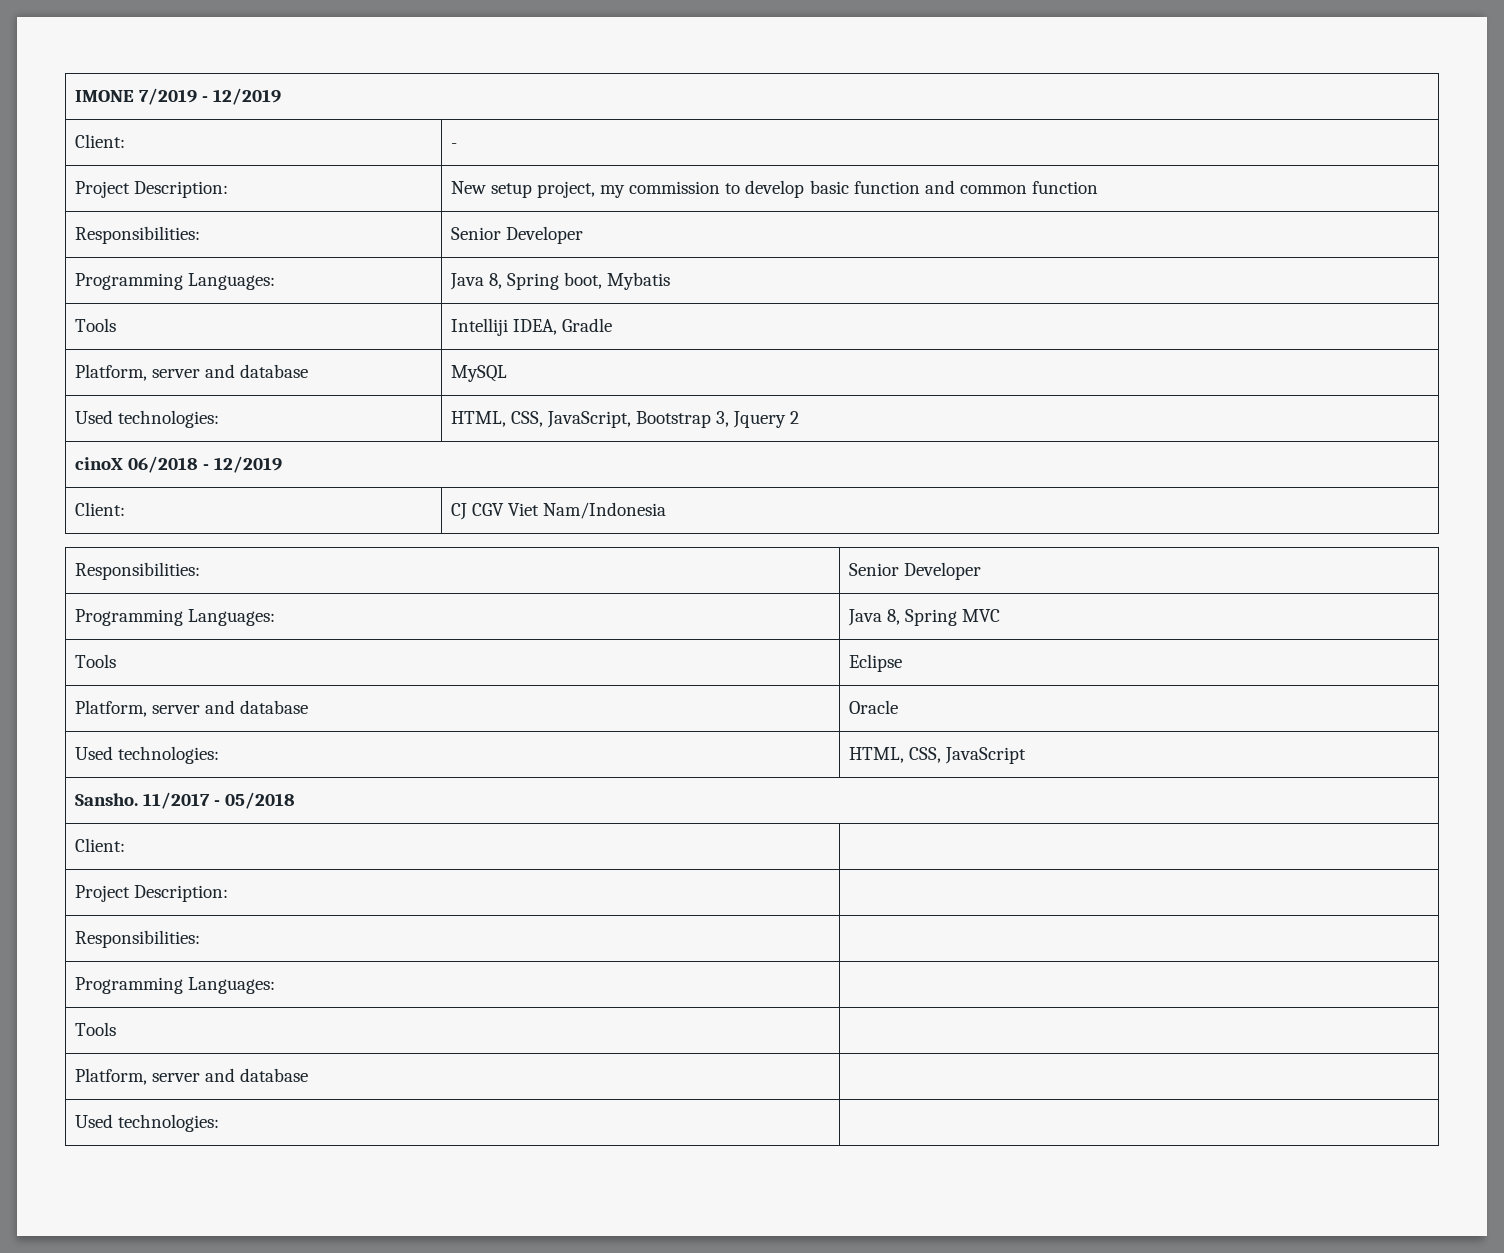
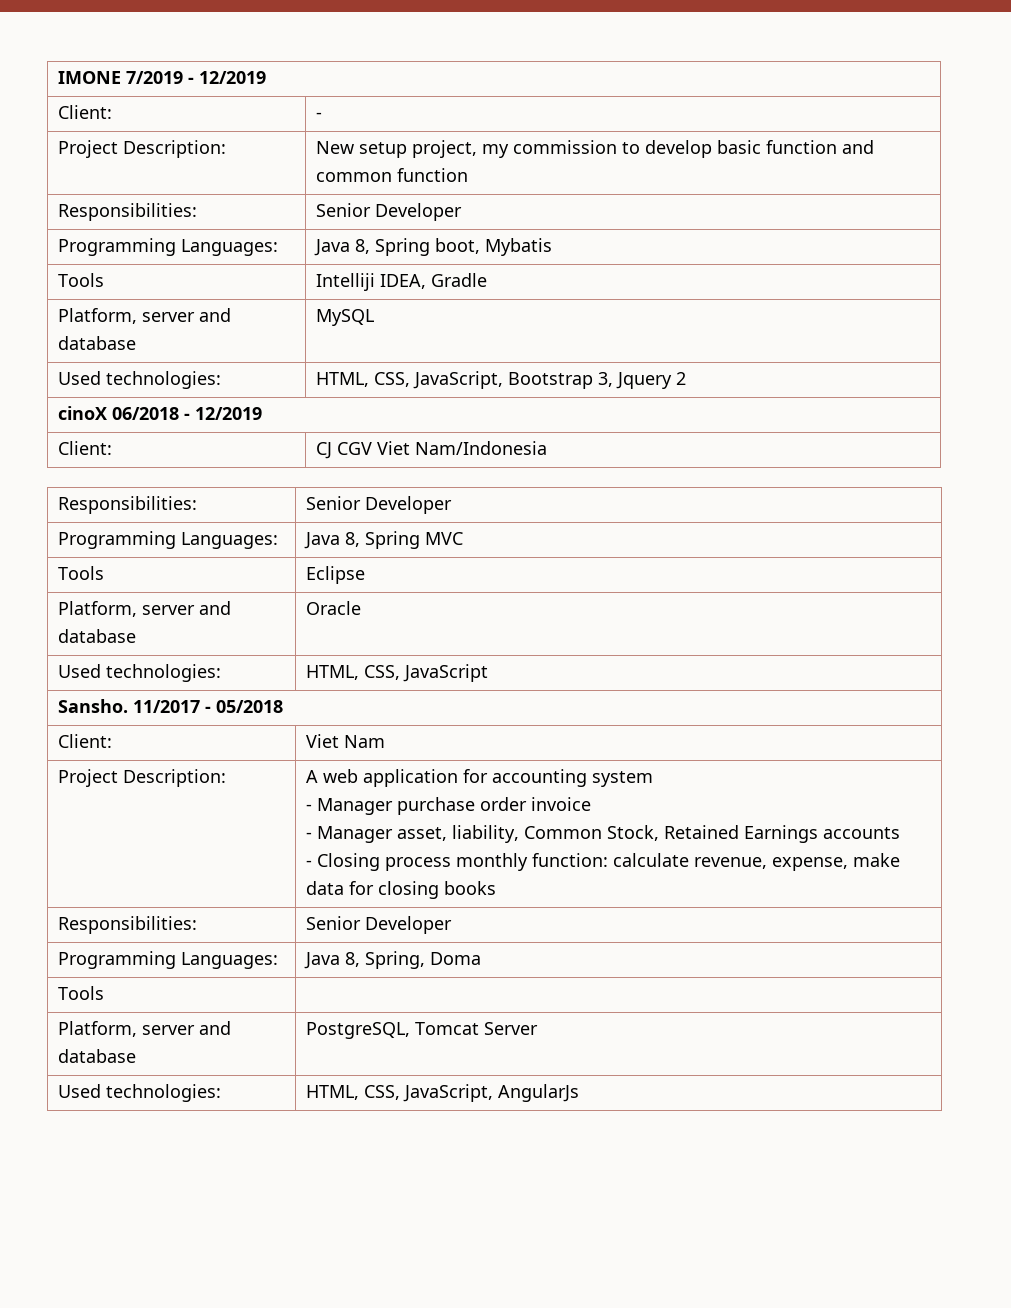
  Sansho. 11/2017 - 05/2018
- Client: |
- Project Description: |
- Responsibilities: |
- Programming Languages: |
+ Client: | Viet Nam
+ Project Description: | A web application for accounting system
+ - Manager purchase order invoice
+ - Manager asset, liability, Common Stock, Retained Earnings accounts
+ - Closing process monthly function: calculate revenue, expense, make data for closing books
+ Responsibilities: | Senior Developer
+ Programming Languages: | Java 8, Spring, Doma
  Tools |
- Platform, server and database |
- Used technologies: |
+ Platform, server and database | PostgreSQL, Tomcat Server
+ Used technologies: | HTML, CSS, JavaScript, AngularJs

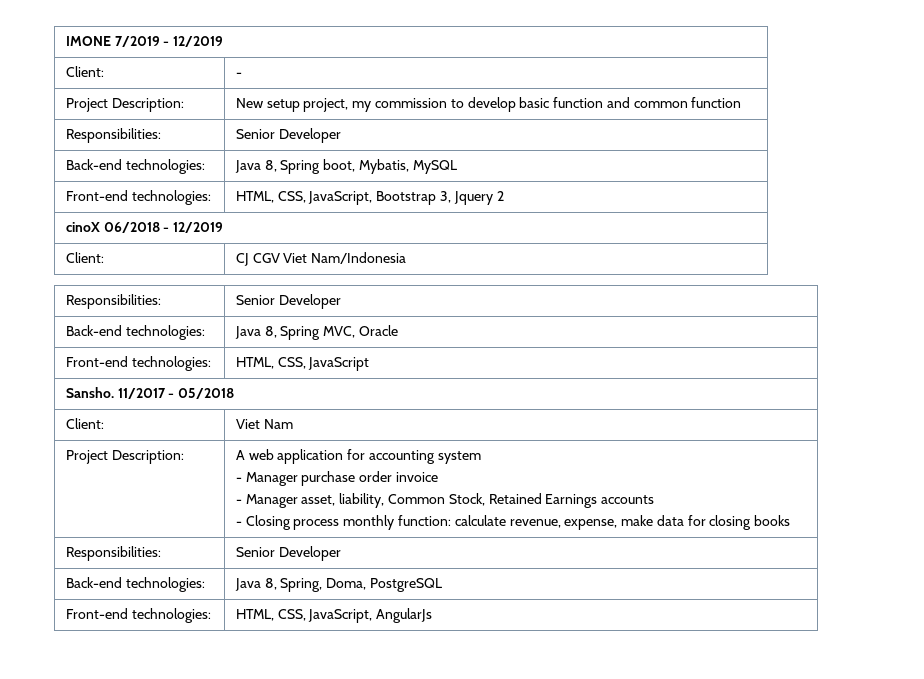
- Programming Languages: | Java 8, Spring boot, Mybatis
- Tools | Intelliji IDEA, Gradle
- Platform, server and database | MySQL
+ Back-end technologies: | Java 8, Spring boot, Mybatis, MySQL
- Used technologies: | HTML, CSS, JavaScript, Bootstrap 3, Jquery 2
+ Front-end technologies: | HTML, CSS, JavaScript, Bootstrap 3, Jquery 2
- Programming Languages: | Java 8, Spring MVC
- Tools | Eclipse
- Platform, server and database | Oracle
+ Back-end technologies: | Java 8, Spring MVC, Oracle
- Used technologies: | HTML, CSS, JavaScript
+ Front-end technologies: | HTML, CSS, JavaScript
- Programming Languages: | Java 8, Spring, Doma
- Tools |
- Platform, server and database | PostgreSQL, Tomcat Server
- Used technologies: | HTML, CSS, JavaScript, AngularJs
+ Back-end technologies: | Java 8, Spring, Doma, PostgreSQL
+ Front-end technologies: | HTML, CSS, JavaScript, AngularJs

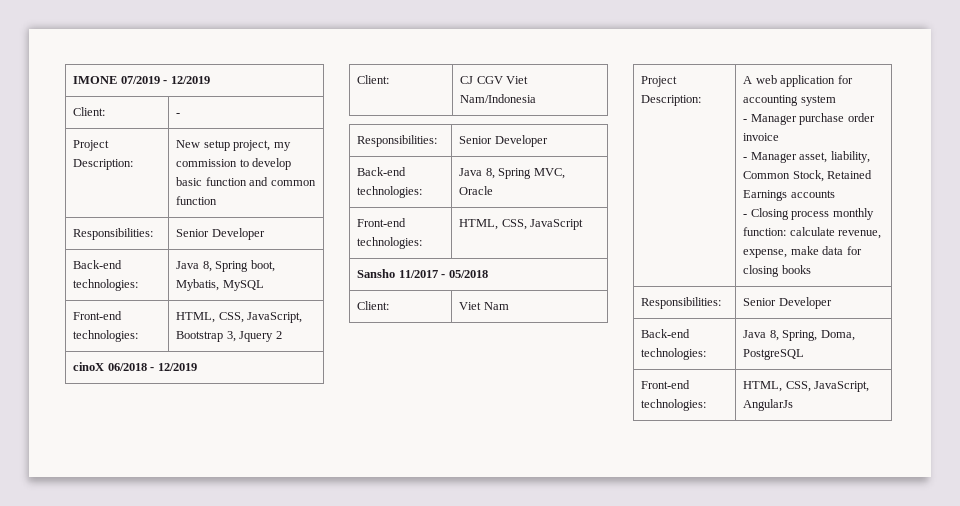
- IMONE 7/2019 - 12/2019
+ IMONE 07/2019 - 12/2019
- Sansho. 11/2017 - 05/2018
+ Sansho 11/2017 - 05/2018

